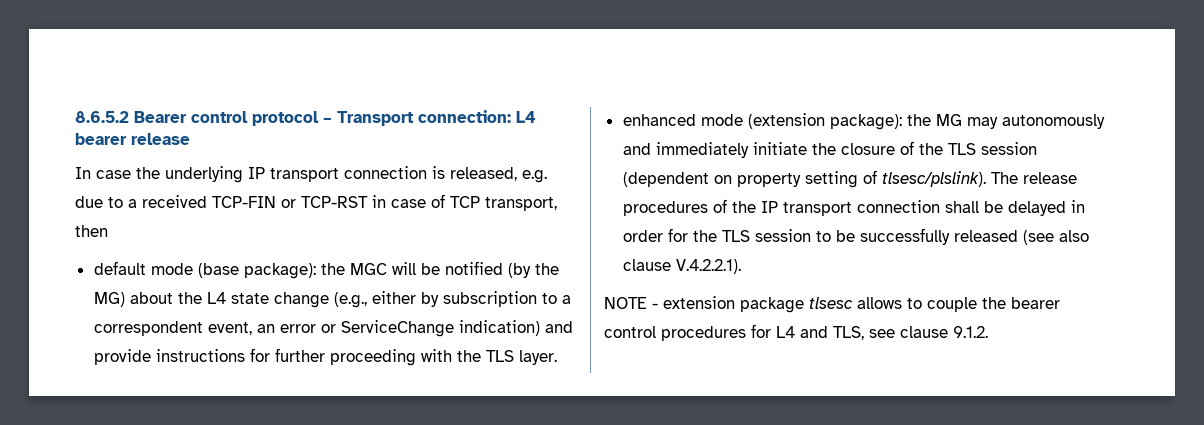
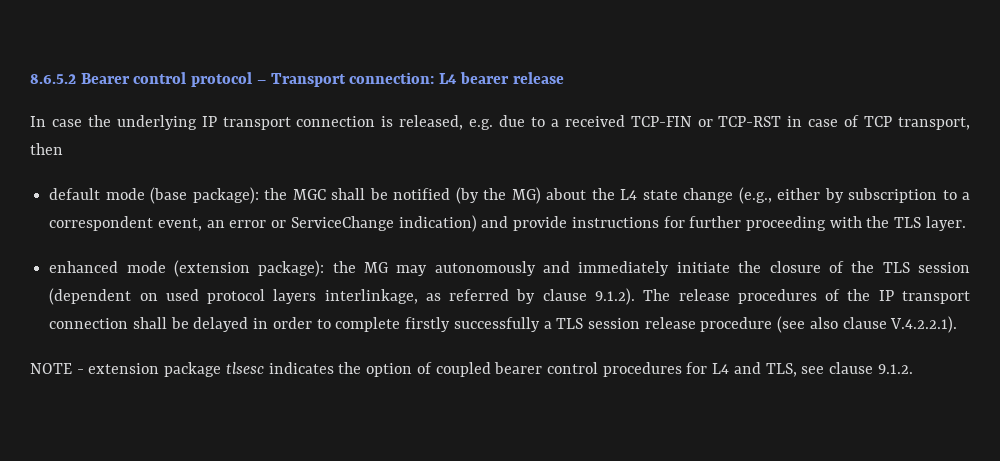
- default mode (base package): the MGC will be notified (by the MG) about the L4 state change (e.g., either by subscription to a correspondent event, an error or ServiceChange indication) and provide instructions for further proceeding with the TLS layer.
+ default mode (base package): the MGC shall be notified (by the MG) about the L4 state change (e.g., either by subscription to a correspondent event, an error or ServiceChange indication) and provide instructions for further proceeding with the TLS layer.
- enhanced mode (extension package): the MG may autonomously and immediately initiate the closure of the TLS session (dependent on property setting of tlsesc/plslink). The release procedures of the IP transport connection shall be delayed in order for the TLS session to be successfully released (see also clause V.4.2.2.1).
+ enhanced mode (extension package): the MG may autonomously and immediately initiate the closure of the TLS session (dependent on used protocol layers interlinkage, as referred by clause 9.1.2). The release procedures of the IP transport connection shall be delayed in order to complete firstly successfully a TLS session release procedure (see also clause V.4.2.2.1).
- NOTE - extension package tlsesc allows to couple the bearer control procedures for L4 and TLS, see clause 9.1.2.
+ NOTE - extension package tlsesc indicates the option of coupled bearer control procedures for L4 and TLS, see clause 9.1.2.

